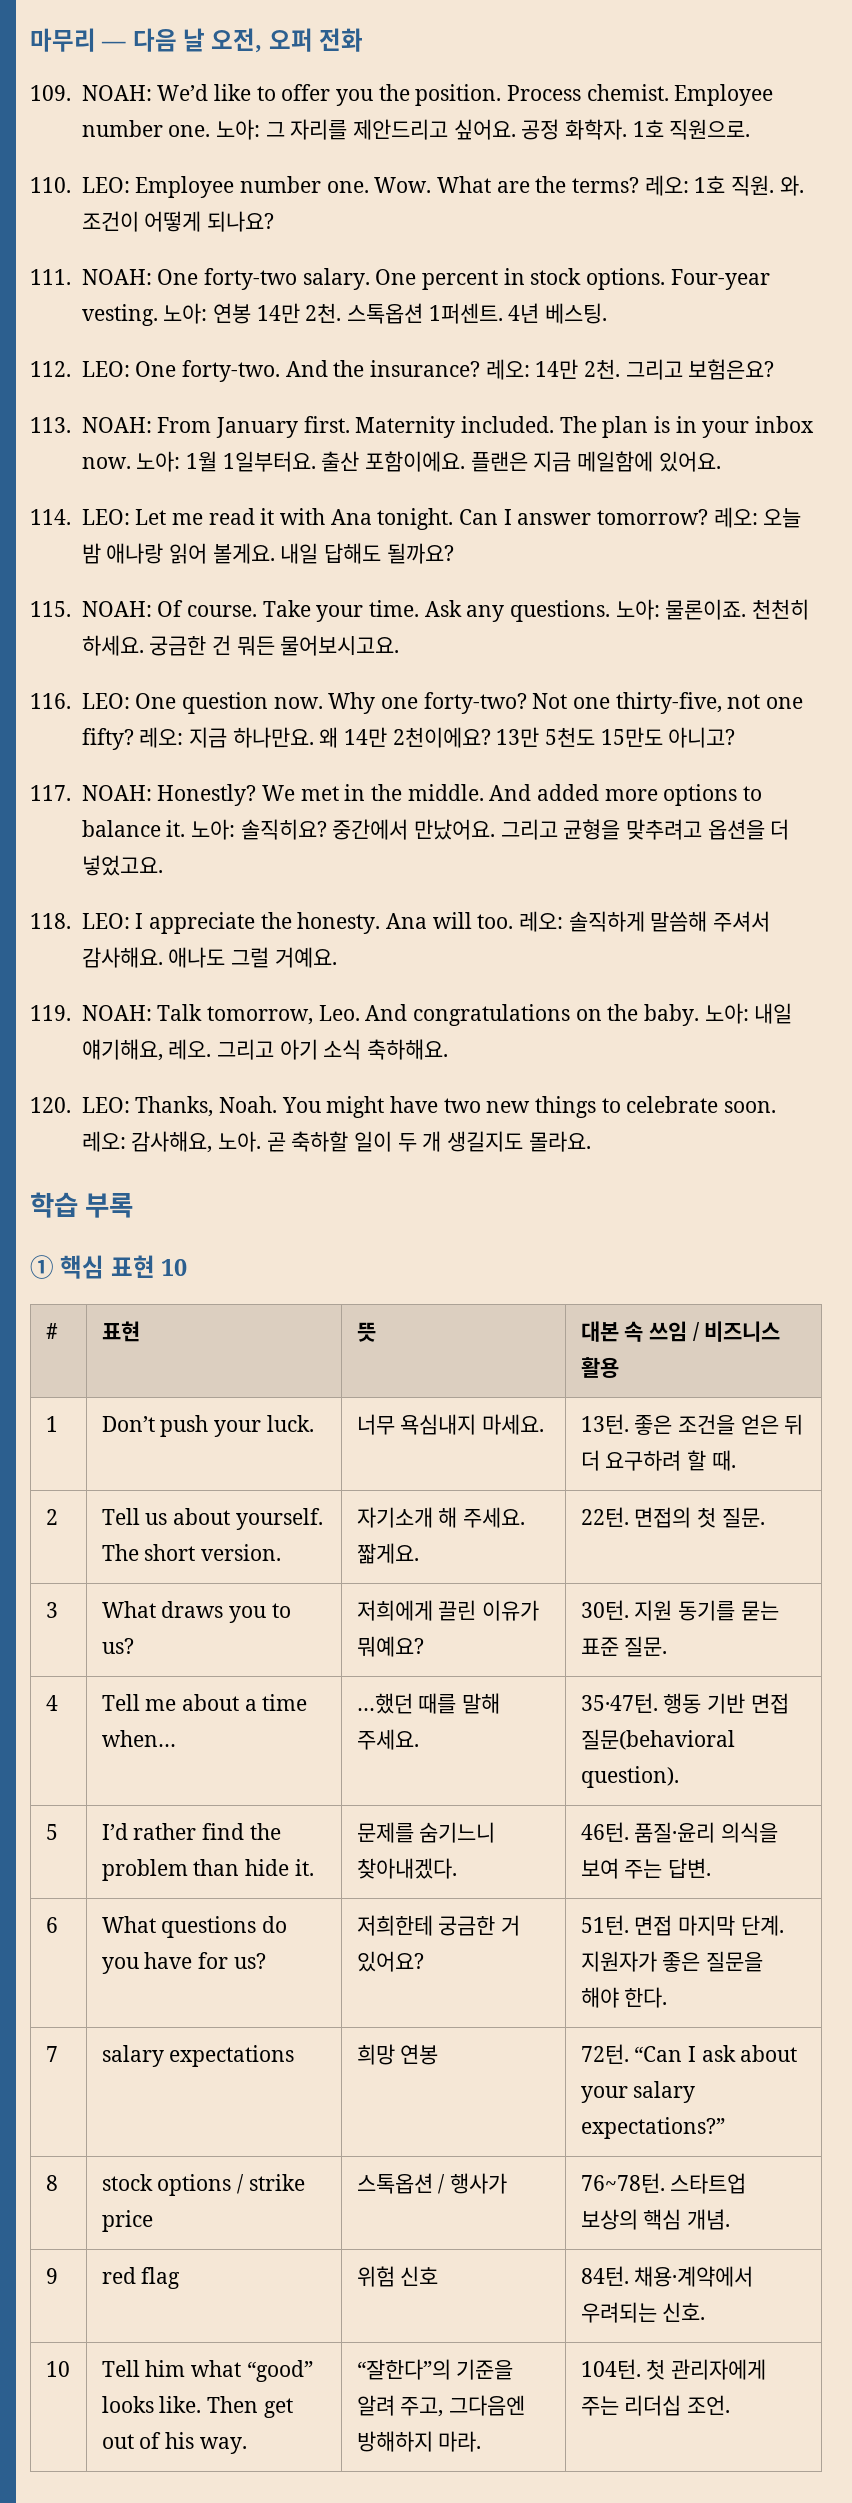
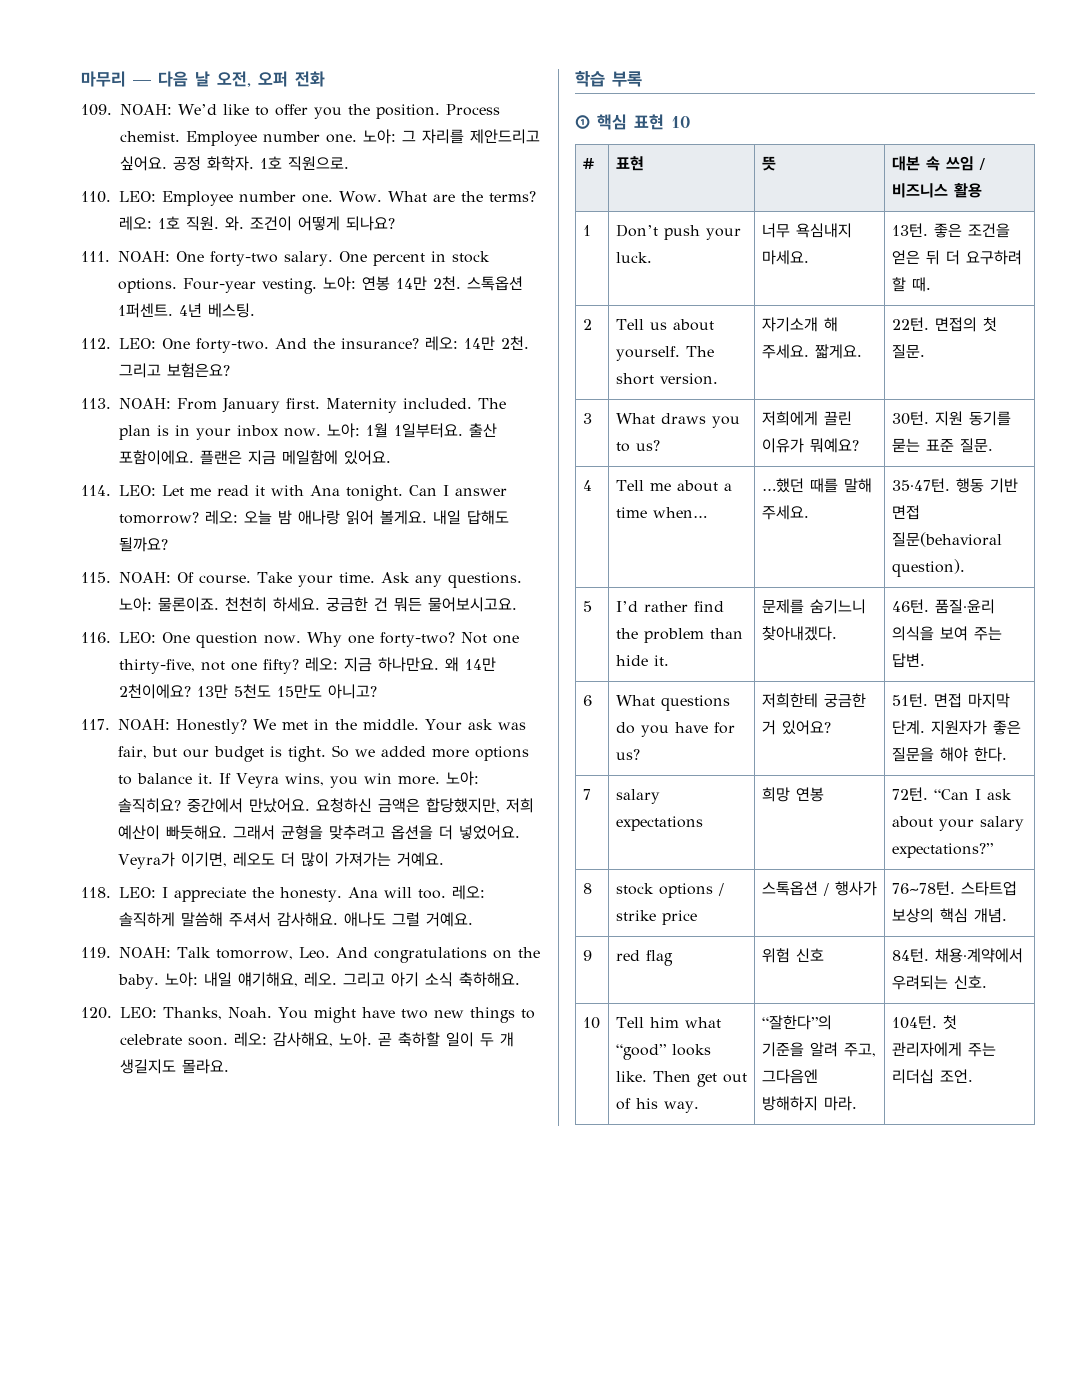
- And added more options to balance it.
+ Your ask was fair, but our budget is tight. So we added more options to balance it.
- 노아: 솔직히요? 중간에서 만났어요. 그리고 균형을 맞추려고 옵션을 더 넣었고요.
+ If Veyra wins, you win more. 노아: 솔직히요? 중간에서 만났어요. 요청하신 금액은 합당했지만, 저희 예산이 빠듯해요. 그래서 균형을 맞추려고 옵션을 더 넣었어요. Veyra가 이기면, 레오도 더 많이 가져가는 거예요.

